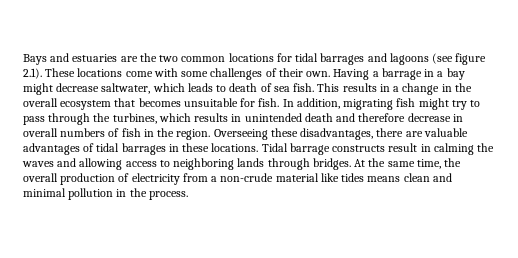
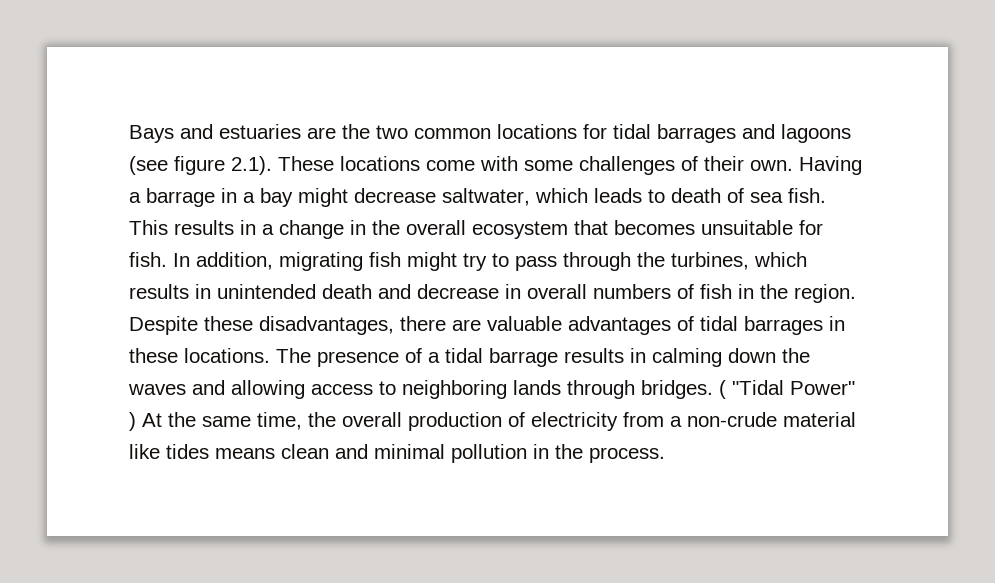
- In addition, migrating fish might try to pass through the turbines, which results in unintended death and therefore decrease in overall numbers of fish in the region.
+ In addition, migrating fish might try to pass through the turbines, which results in unintended death and decrease in overall numbers of fish in the region.
- Overseeing these disadvantages, there are valuable advantages of tidal barrages in these locations.
+ Despite these disadvantages, there are valuable advantages of tidal barrages in these locations.
- Tidal barrage constructs result in calming the waves and allowing access to neighboring lands through bridges.
+ The presence of a tidal barrage results in calming down the waves and allowing access to neighboring lands through bridges.
- At the same time, the overall production of electricity from a non-crude material like tides means clean and minimal pollution in the process.
+ ( "Tidal Power" ) At the same time, the overall production of electricity from a non-crude material like tides means clean and minimal pollution in the process.

